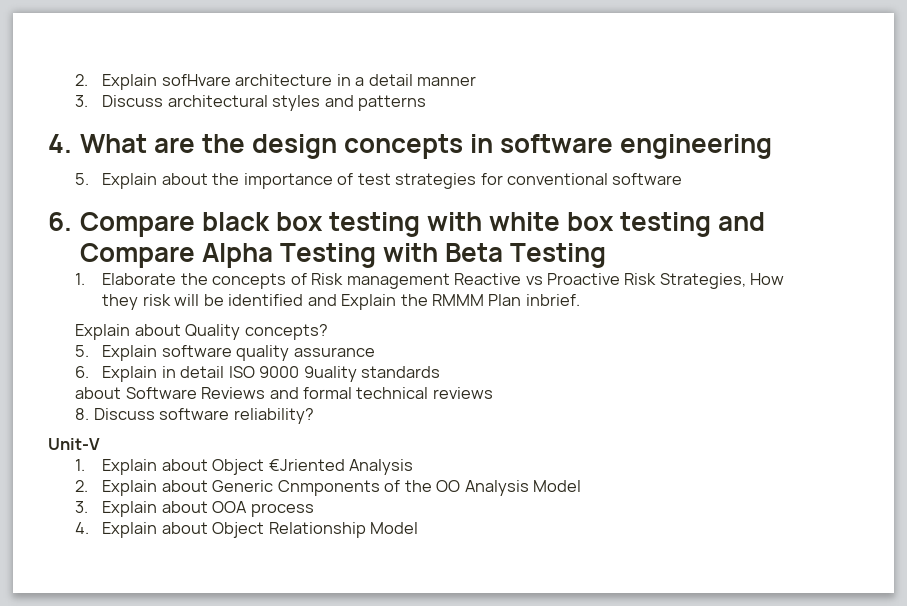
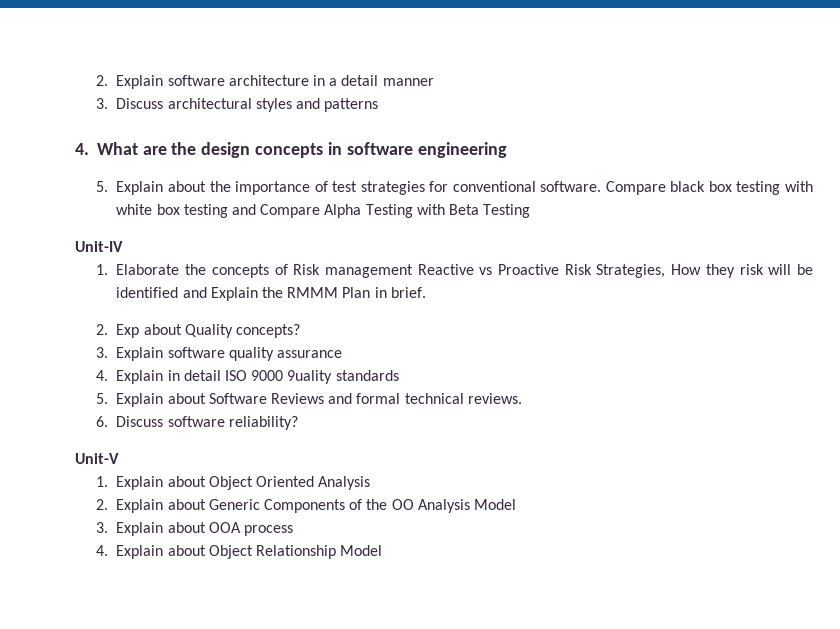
- 2. Explain sofHvare architecture in a detail manner
+ 2. Explain software architecture in a detail manner
- 5. Explain about the importance of test strategies for conventional software
- 6. Compare black box testing with white box testing and Compare Alpha Testing with Beta Testing
+ 5. Explain about the importance of test strategies for conventional software. Compare black box testing with white box testing and Compare Alpha Testing with Beta Testing
+ Unit-IV
- 1. Elaborate the concepts of Risk management Reactive vs Proactive Risk Strategies, How they risk will be identified and Explain the RMMM Plan inbrief.
- Explain about Quality concepts?
+ 1. Elaborate the concepts of Risk management Reactive vs Proactive Risk Strategies, How they risk will be identified and Explain the RMMM Plan in brief.
+ 2. Exp about Quality concepts?
- 5. Explain software quality assurance
+ 3. Explain software quality assurance
- 6. Explain in detail ISO 9000 9uality standards
+ 4. Explain in detail ISO 9000 9uality standards
- about Software Reviews and formal technical reviews
- 8. Discuss software reliability?
+ 5. Explain about Software Reviews and formal technical reviews.
+ 6. Discuss software reliability?
- 1. Explain about Object €Jriented Analysis
+ 1. Explain about Object Oriented Analysis
- 2. Explain about Generic Cnmponents of the OO Analysis Model
+ 2. Explain about Generic Components of the OO Analysis Model

